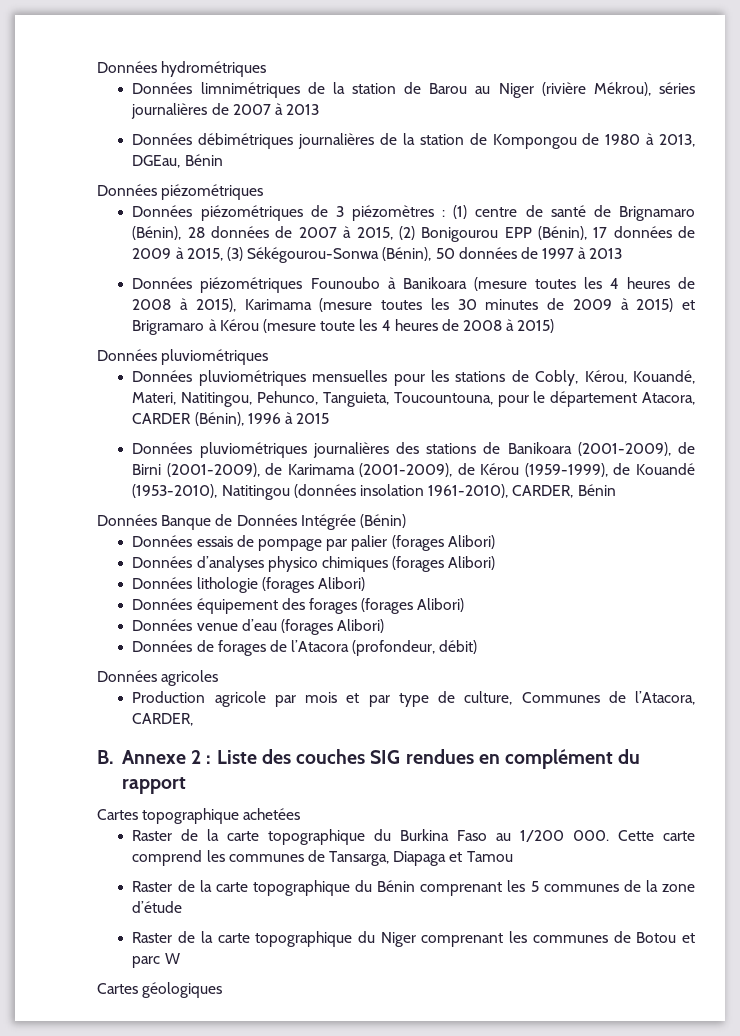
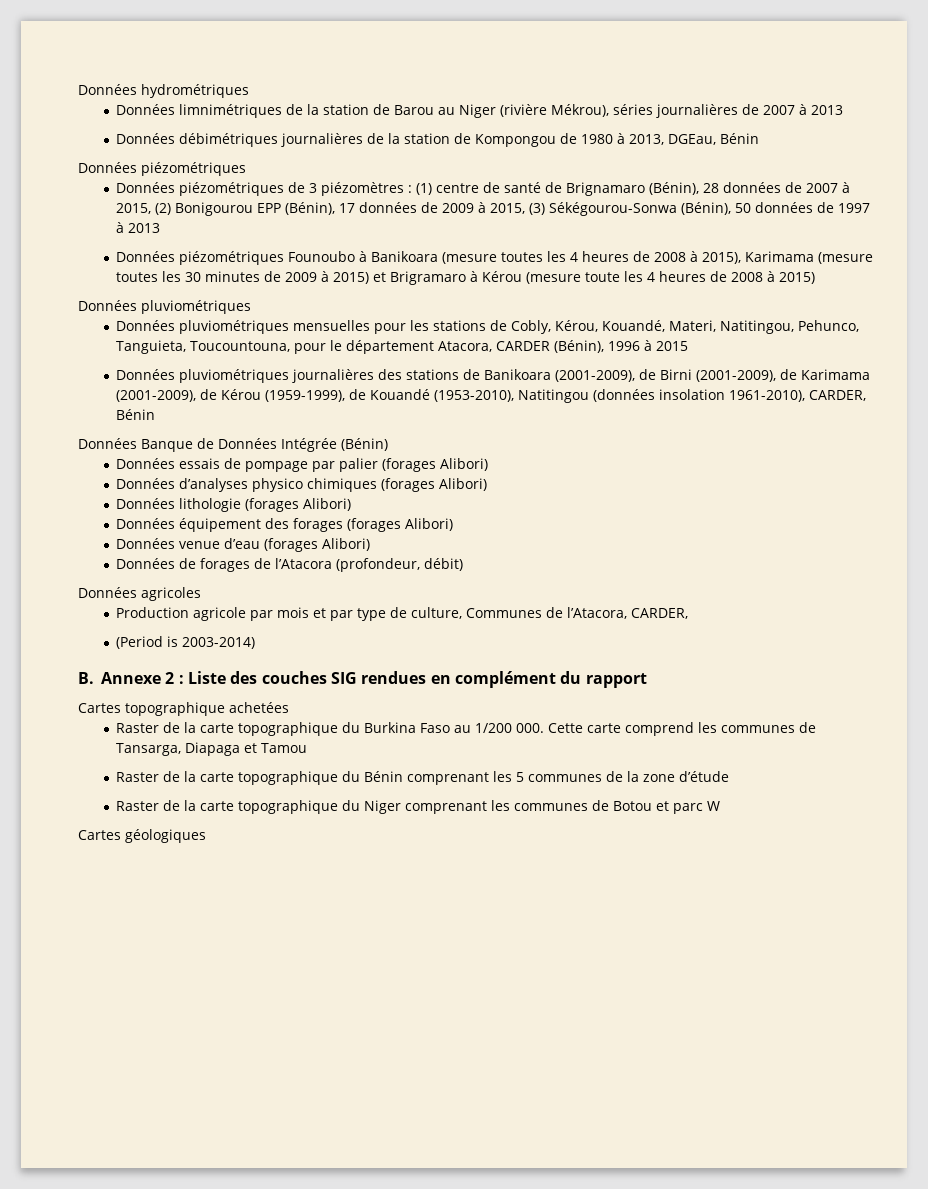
+ (Period is 2003-2014)

